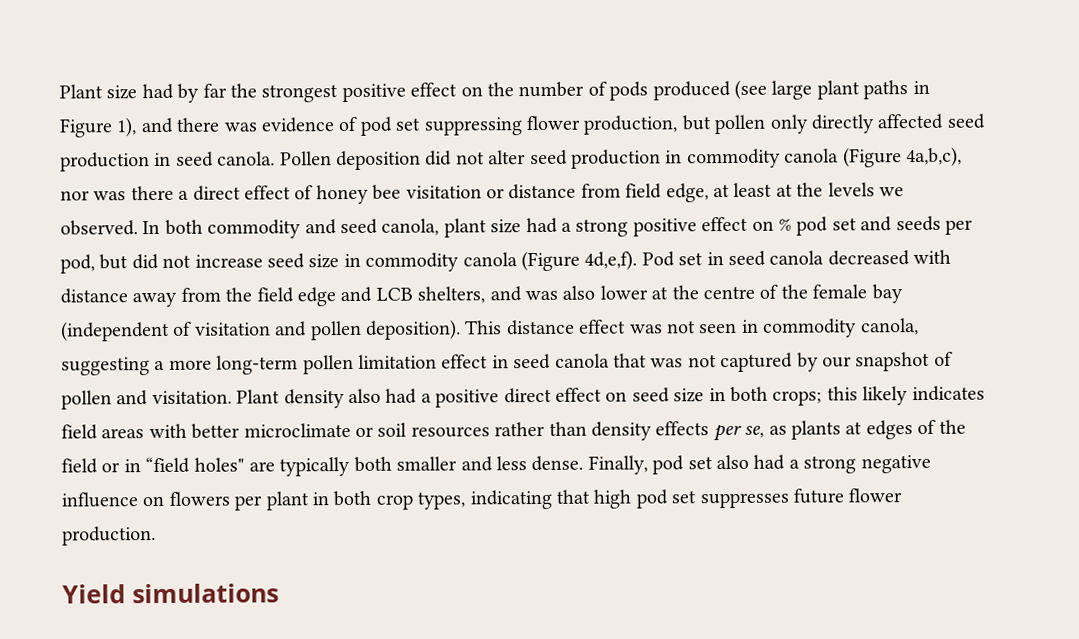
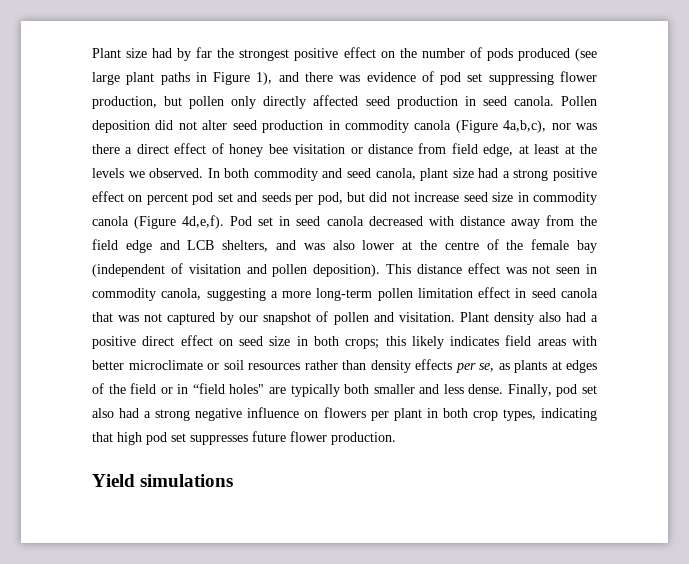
- In both commodity and seed canola, plant size had a strong positive effect on % pod set and seeds per pod, but did not increase seed size in commodity canola (Figure 4d,e,f).
+ In both commodity and seed canola, plant size had a strong positive effect on percent pod set and seeds per pod, but did not increase seed size in commodity canola (Figure 4d,e,f).

